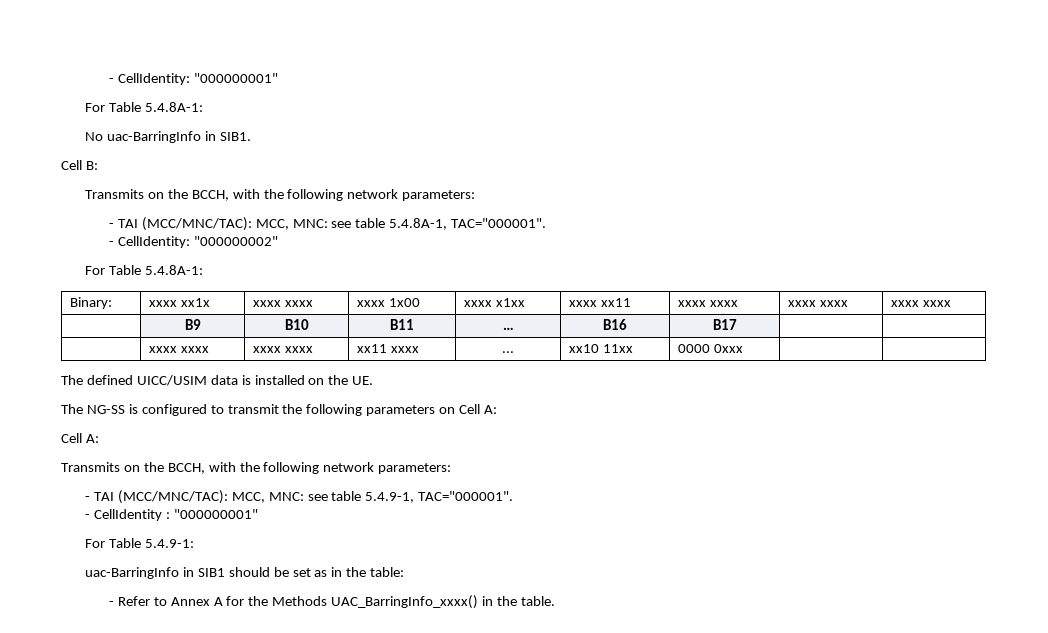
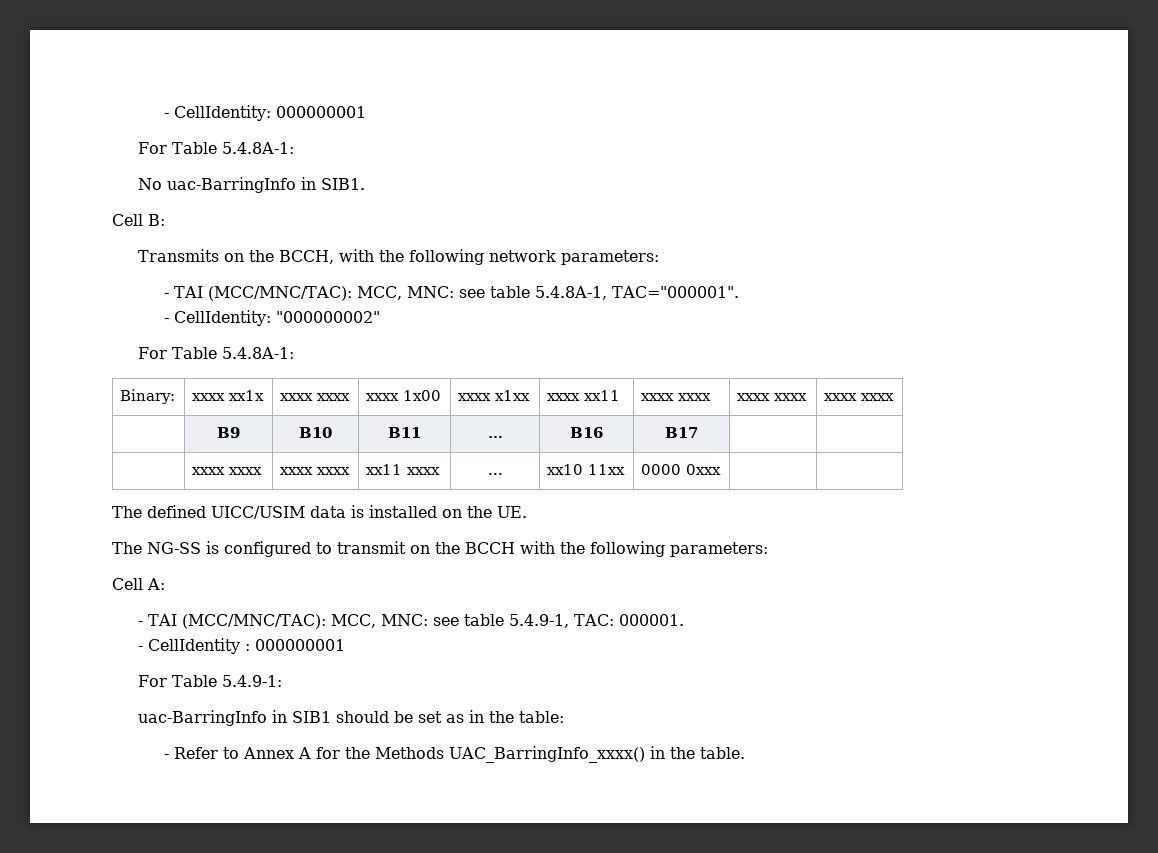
- - CellIdentity: "000000001"
+ - CellIdentity: 000000001
- The NG-SS is configured to transmit the following parameters on Cell A:
+ The NG-SS is configured to transmit on the BCCH with the following parameters:
  Cell A:
- Transmits on the BCCH, with the following network parameters:
- - TAI (MCC/MNC/TAC): MCC, MNC: see table 5.4.9-1, TAC="000001".
+ - TAI (MCC/MNC/TAC): MCC, MNC: see table 5.4.9-1, TAC: 000001.
- - CellIdentity : "000000001"
+ - CellIdentity : 000000001

